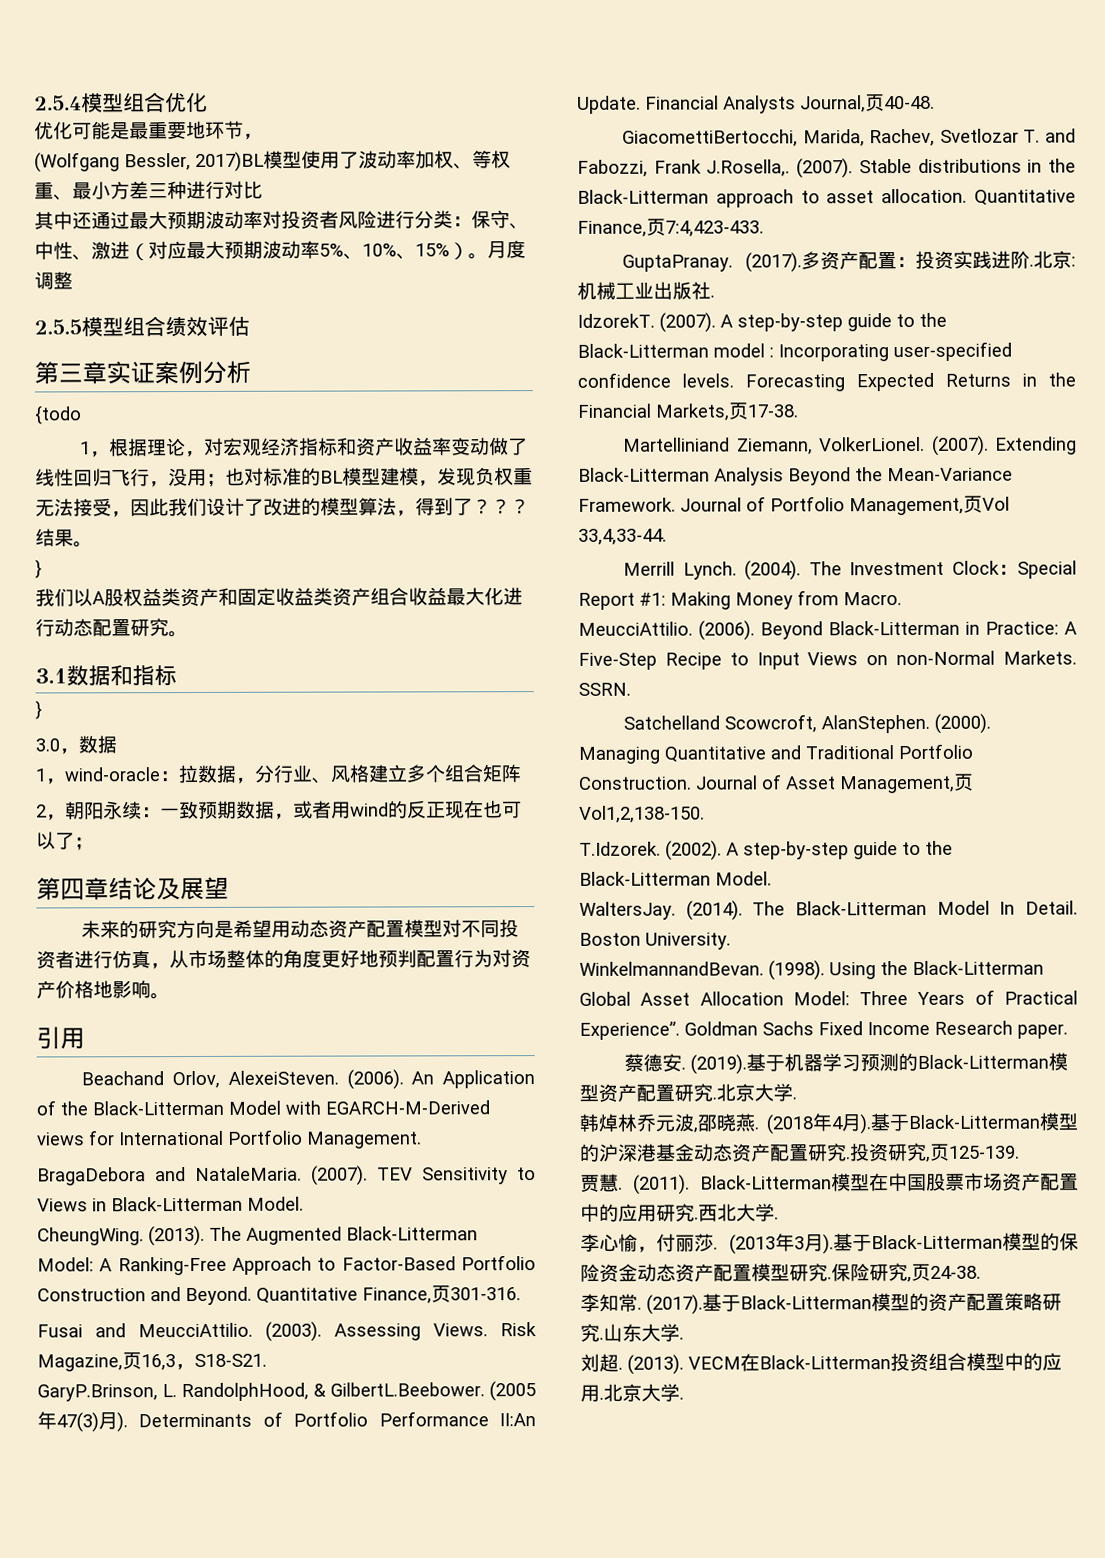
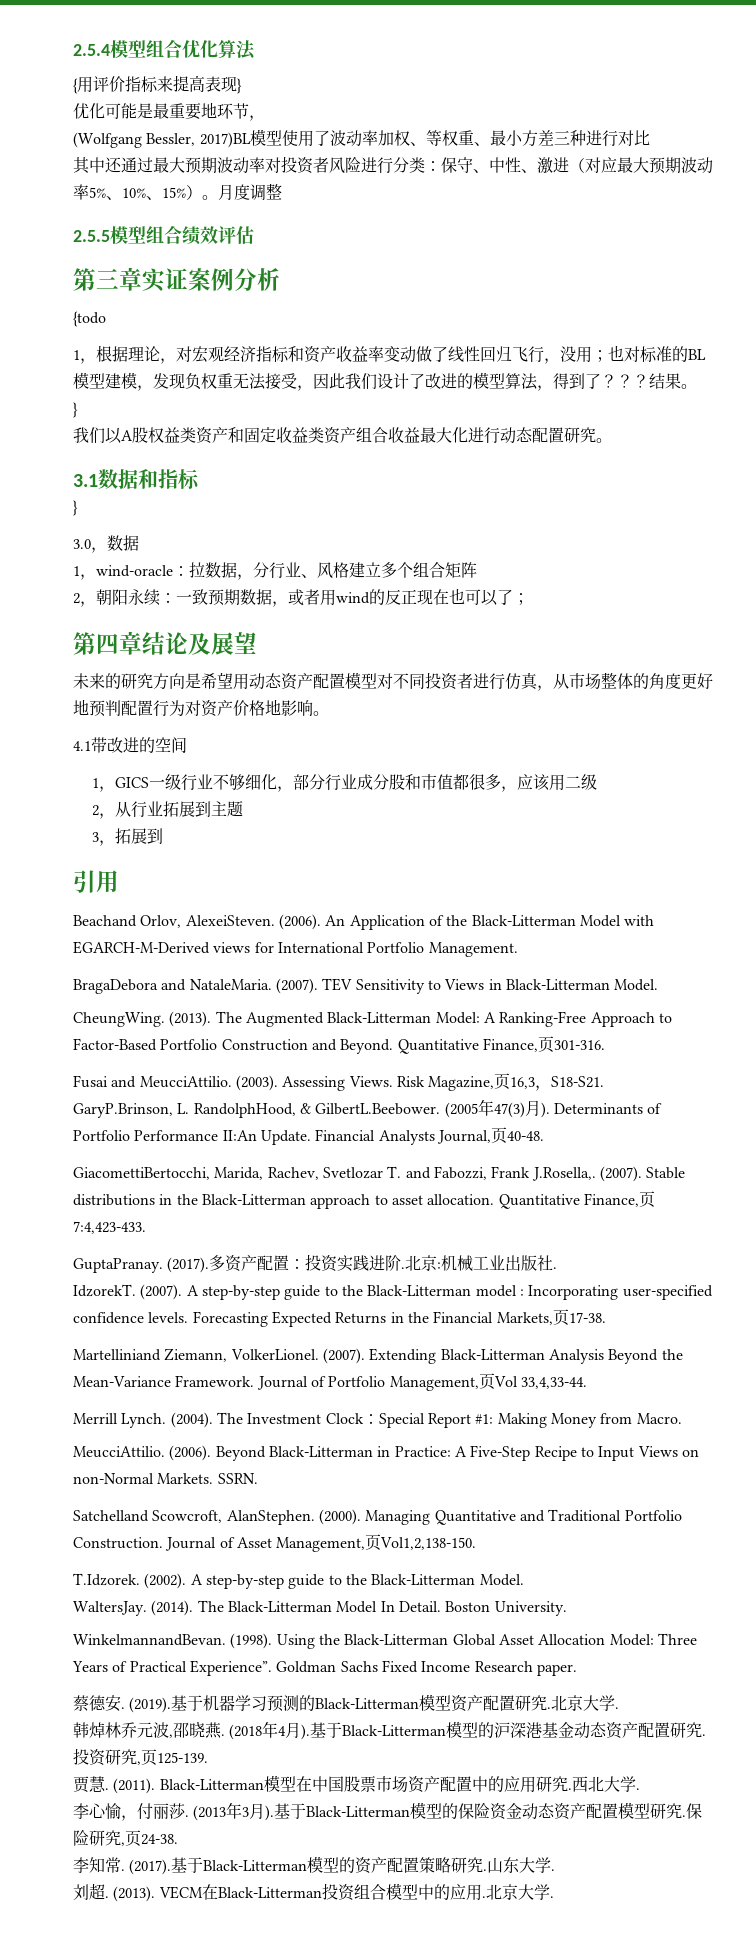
- 2.5.4模型组合优化
+ 2.5.4模型组合优化算法
+ {用评价指标来提高表现}
+ 4.1带改进的空间
+ 1，GICS一级行业不够细化，部分行业成分股和市值都很多，应该用二级
+ 2，从行业拓展到主题
+ 3，拓展到

